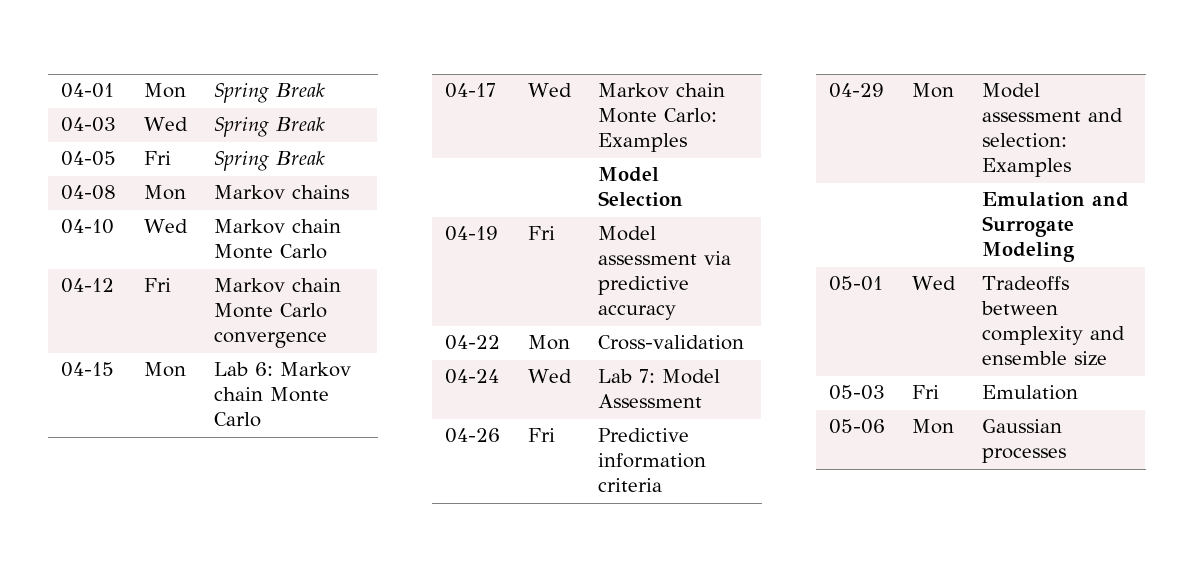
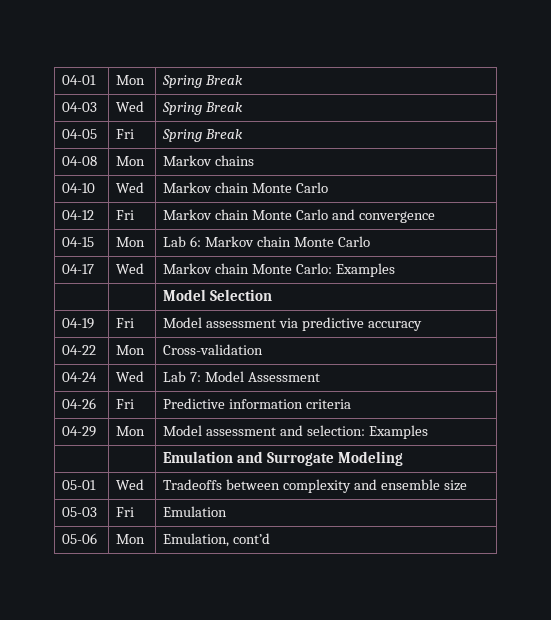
- 04-12 | Fri | Markov chain Monte Carlo convergence
+ 04-12 | Fri | Markov chain Monte Carlo and convergence
- 05-06 | Mon | Gaussian processes
+ 05-06 | Mon | Emulation, cont’d

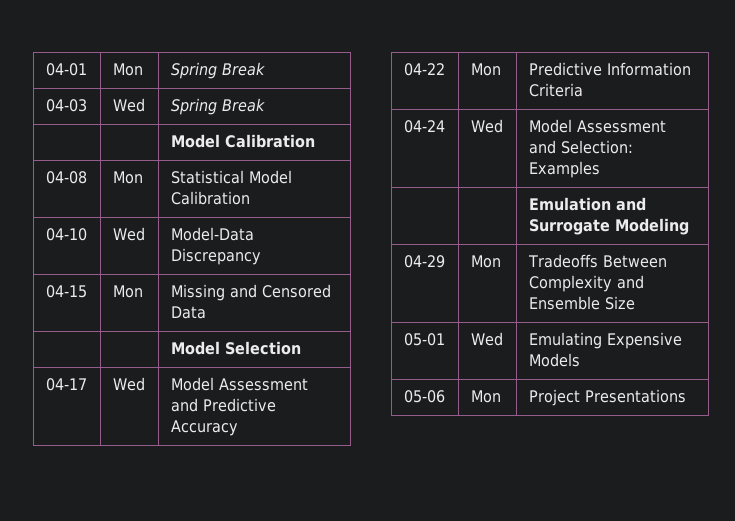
- 04-05 | Fri | Spring Break
+ | | Model Calibration
- 04-08 | Mon | Markov chains
+ 04-08 | Mon | Statistical Model Calibration
- 04-10 | Wed | Markov chain Monte Carlo
- 04-12 | Fri | Markov chain Monte Carlo and convergence
- 04-15 | Mon | Lab 6: Markov chain Monte Carlo
- 04-17 | Wed | Markov chain Monte Carlo: Examples
+ 04-10 | Wed | Model-Data Discrepancy
+ 04-15 | Mon | Missing and Censored Data
- 04-19 | Fri | Model assessment via predictive accuracy
+ 04-17 | Wed | Model Assessment and Predictive Accuracy
- 04-22 | Mon | Cross-validation
+ 04-22 | Mon | Predictive Information Criteria
- 04-24 | Wed | Lab 7: Model Assessment
- 04-26 | Fri | Predictive information criteria
- 04-29 | Mon | Model assessment and selection: Examples
+ 04-24 | Wed | Model Assessment and Selection: Examples
- 05-01 | Wed | Tradeoffs between complexity and ensemble size
- 05-03 | Fri | Emulation
+ 04-29 | Mon | Tradeoffs Between Complexity and Ensemble Size
+ 05-01 | Wed | Emulating Expensive Models
- 05-06 | Mon | Emulation, cont’d
+ 05-06 | Mon | Project Presentations

